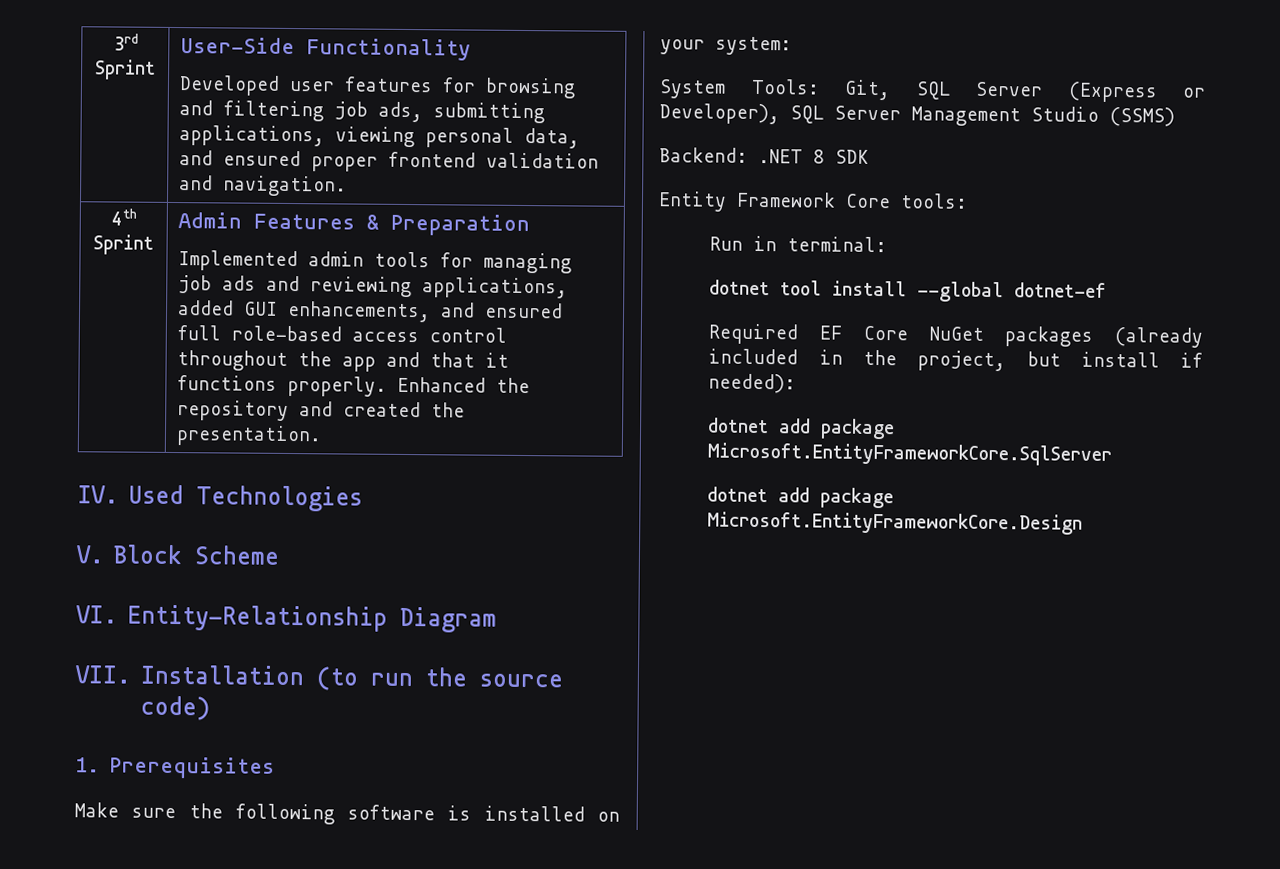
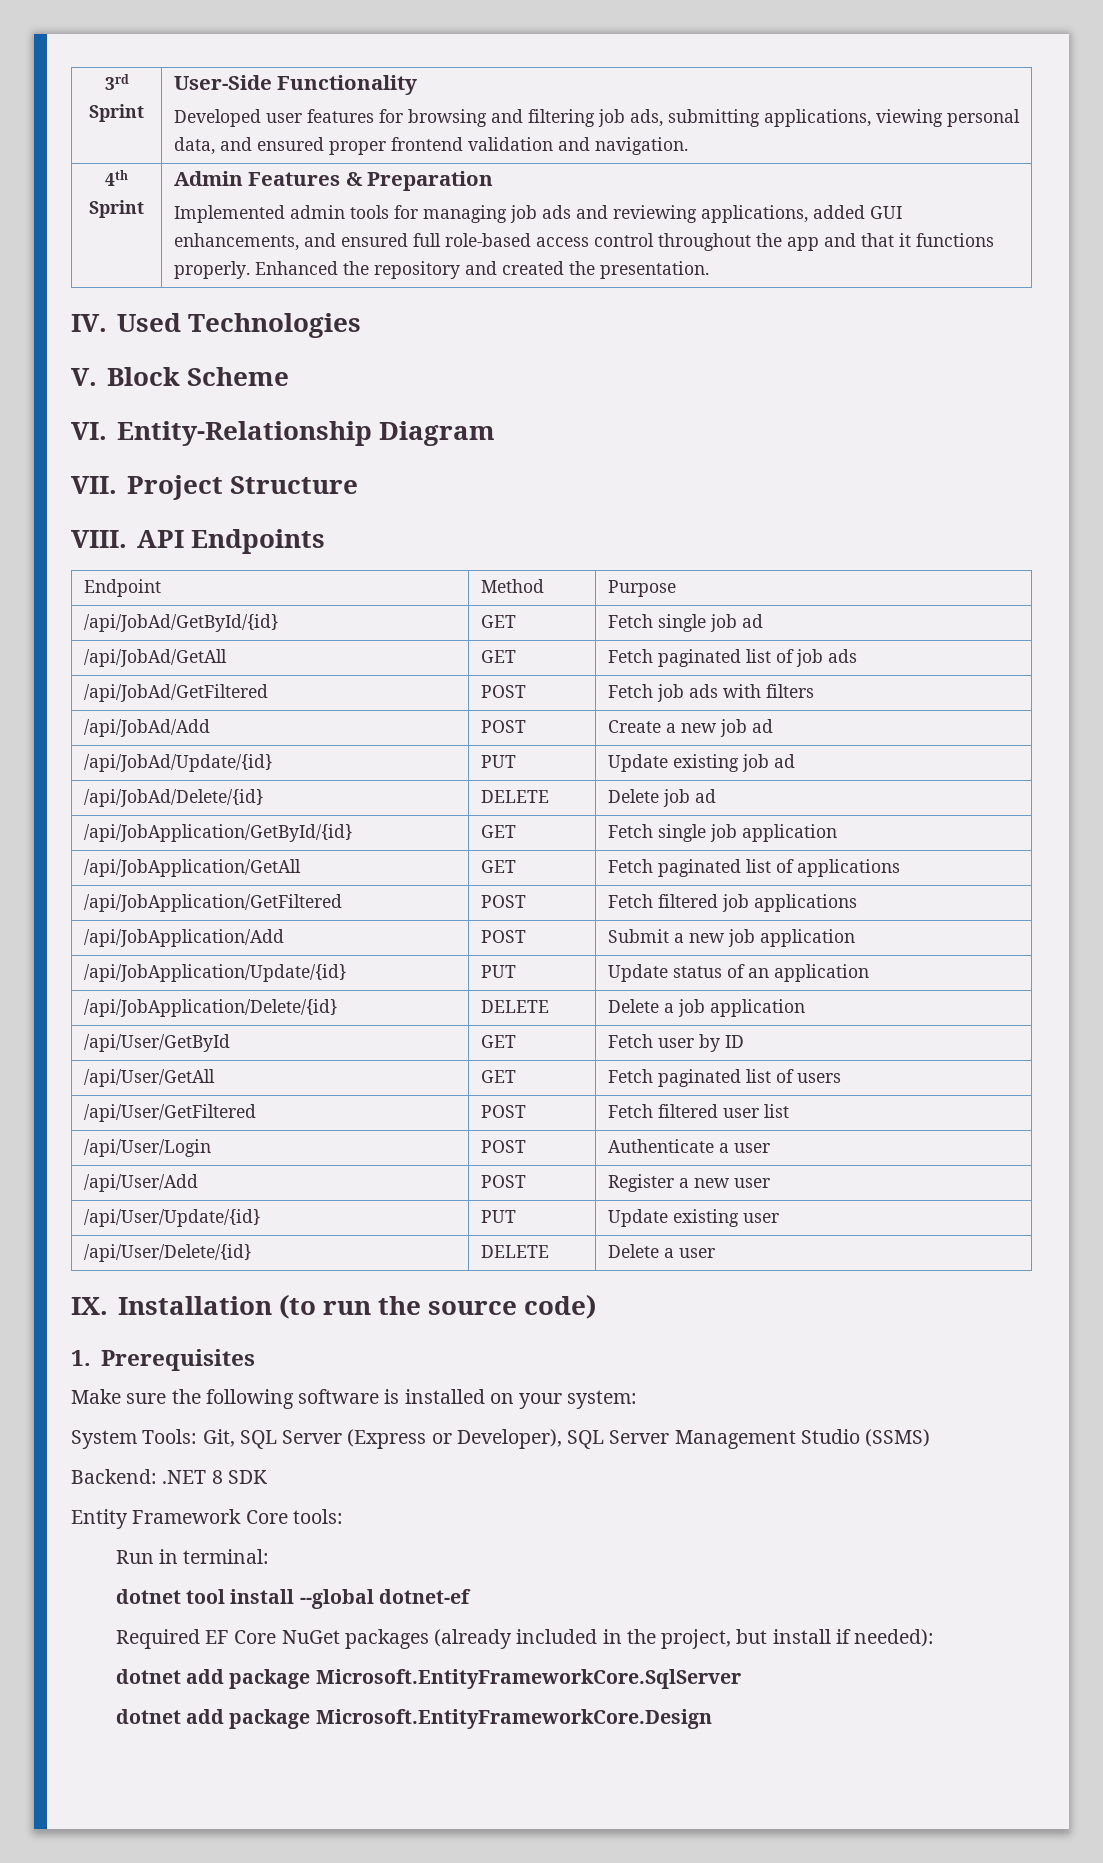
- VII. Installation (to run the source code)
+ VII. Project Structure
+ VIII. API Endpoints
+ Endpoint | Method | Purpose
+ /api/JobAd/GetById/{id} | GET | Fetch single job ad
+ /api/JobAd/GetAll | GET | Fetch paginated list of job ads
+ /api/JobAd/GetFiltered | POST | Fetch job ads with filters
+ /api/JobAd/Add | POST | Create a new job ad
+ /api/JobAd/Update/{id} | PUT | Update existing job ad
+ /api/JobAd/Delete/{id} | DELETE | Delete job ad
+ /api/JobApplication/GetById/{id} | GET | Fetch single job application
+ /api/JobApplication/GetAll | GET | Fetch paginated list of applications
+ /api/JobApplication/GetFiltered | POST | Fetch filtered job applications
+ /api/JobApplication/Add | POST | Submit a new job application
+ /api/JobApplication/Update/{id} | PUT | Update status of an application
+ /api/JobApplication/Delete/{id} | DELETE | Delete a job application
+ /api/User/GetById | GET | Fetch user by ID
+ /api/User/GetAll | GET | Fetch paginated list of users
+ /api/User/GetFiltered | POST | Fetch filtered user list
+ /api/User/Login | POST | Authenticate a user
+ /api/User/Add | POST | Register a new user
+ /api/User/Update/{id} | PUT | Update existing user
+ /api/User/Delete/{id} | DELETE | Delete a user
+ IX. Installation (to run the source code)

